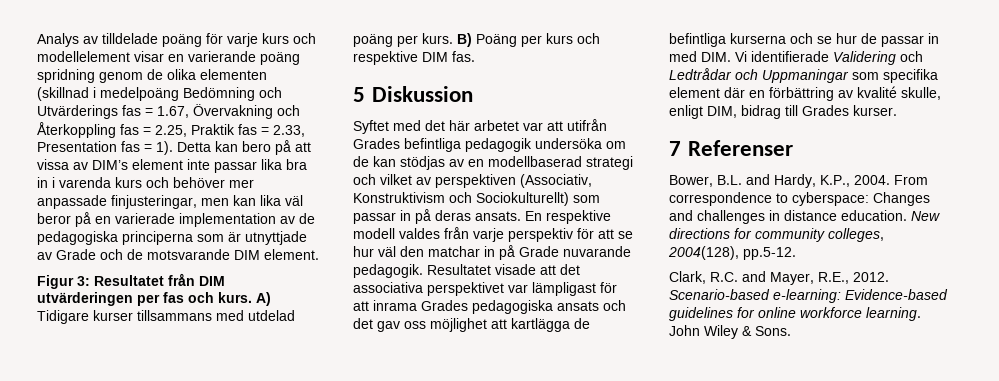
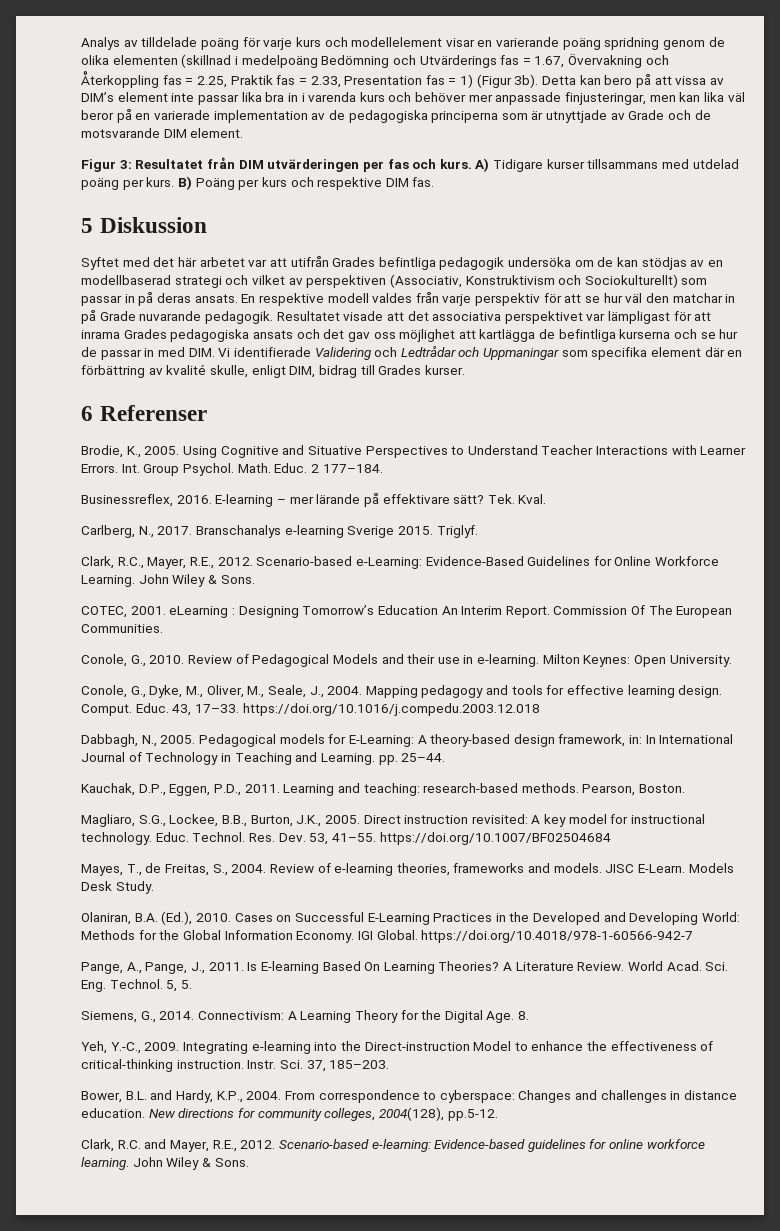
- Analys av tilldelade poäng för varje kurs och modellelement visar en varierande poäng spridning genom de olika elementen (skillnad i medelpoäng Bedömning och Utvärderings fas = 1.67, Övervakning och Återkoppling fas = 2.25, Praktik fas = 2.33, Presentation fas = 1).
+ Analys av tilldelade poäng för varje kurs och modellelement visar en varierande poäng spridning genom de olika elementen (skillnad i medelpoäng Bedömning och Utvärderings fas = 1.67, Övervakning och Återkoppling fas = 2.25, Praktik fas = 2.33, Presentation fas = 1) (Figur 3b).
- 7 Referenser
+ 6 Referenser
+ Brodie, K., 2005. Using Cognitive and Situative Perspectives to Understand Teacher Interactions with Learner Errors. Int. Group Psychol. Math. Educ. 2 177–184.
+ Businessreflex, 2016. E-learning – mer lärande på effektivare sätt? Tek. Kval.
+ Carlberg, N., 2017. Branschanalys e-learning Sverige 2015. Triglyf.
+ Clark, R.C., Mayer, R.E., 2012. Scenario-based e-Learning: Evidence-Based Guidelines for Online Workforce Learning. John Wiley & Sons.
+ COTEC, 2001. eLearning : Designing Tomorrow’s Education An Interim Report. Commission Of The European Communities.
+ Conole, G., 2010. Review of Pedagogical Models and their use in e-learning. Milton Keynes: Open University.
+ Conole, G., Dyke, M., Oliver, M., Seale, J., 2004. Mapping pedagogy and tools for effective learning design. Comput. Educ. 43, 17–33. https://doi.org/10.1016/j.compedu.2003.12.018
+ Dabbagh, N., 2005. Pedagogical models for E-Learning: A theory-based design framework, in: In International Journal of Technology in Teaching and Learning. pp. 25–44.
+ Kauchak, D.P., Eggen, P.D., 2011. Learning and teaching: research-based methods. Pearson, Boston.
+ Magliaro, S.G., Lockee, B.B., Burton, J.K., 2005. Direct instruction revisited: A key model for instructional technology. Educ. Technol. Res. Dev. 53, 41–55. https://doi.org/10.1007/BF02504684
+ Mayes, T., de Freitas, S., 2004. Review of e-learning theories, frameworks and models. JISC E-Learn. Models Desk Study.
+ Olaniran, B.A. (Ed.), 2010. Cases on Successful E-Learning Practices in the Developed and Developing World: Methods for the Global Information Economy. IGI Global. https://doi.org/10.4018/978-1-60566-942-7
+ Pange, A., Pange, J., 2011. Is E-learning Based On Learning Theories? A Literature Review. World Acad. Sci. Eng. Technol. 5, 5.
+ Siemens, G., 2014. Connectivism: A Learning Theory for the Digital Age. 8.
+ Yeh, Y.-C., 2009. Integrating e-learning into the Direct-instruction Model to enhance the effectiveness of critical-thinking instruction. Instr. Sci. 37, 185–203.

